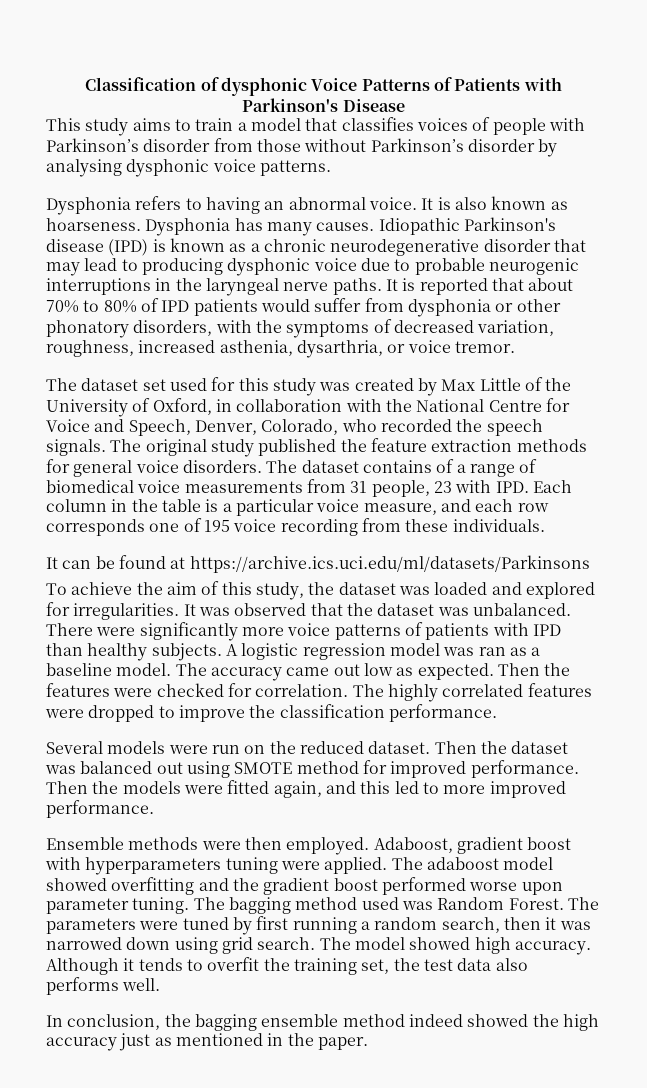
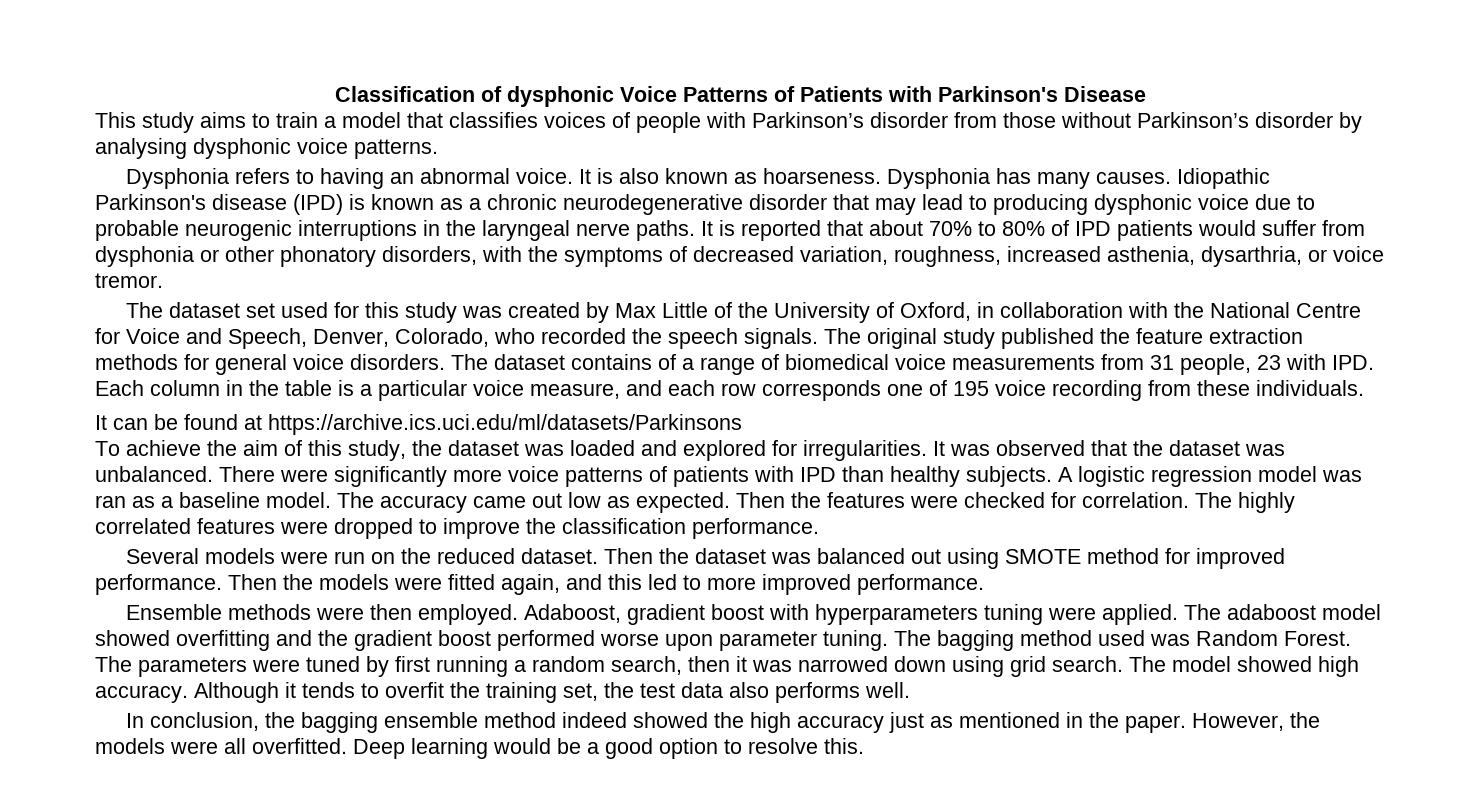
+ However, the models were all overfitted. Deep learning would be a good option to resolve this.

